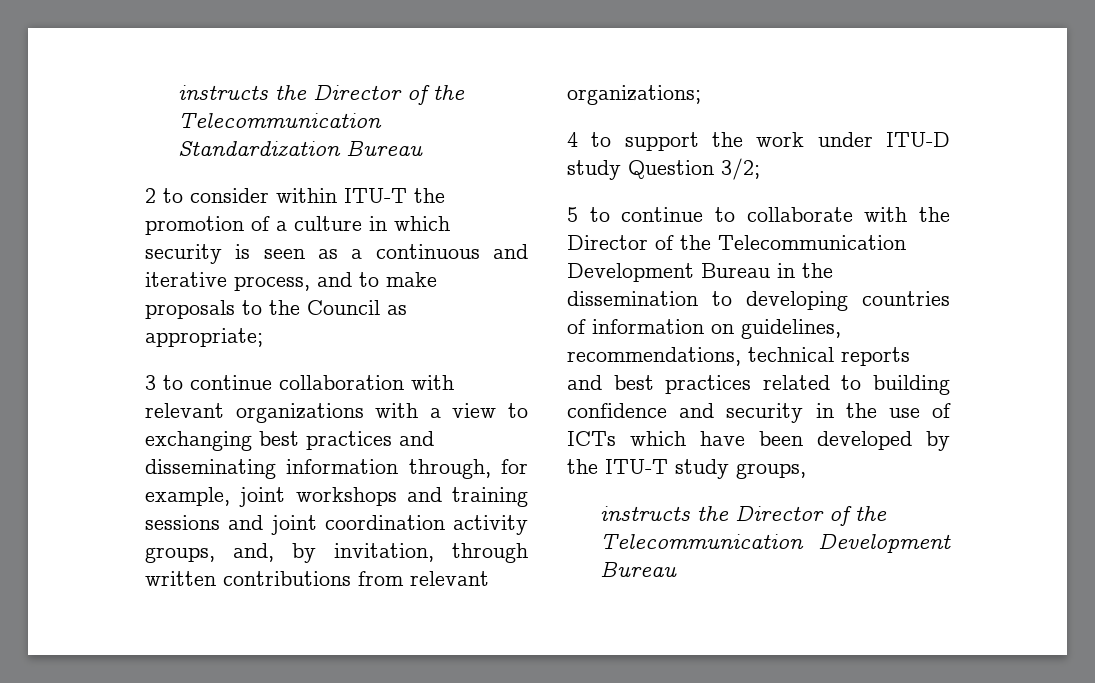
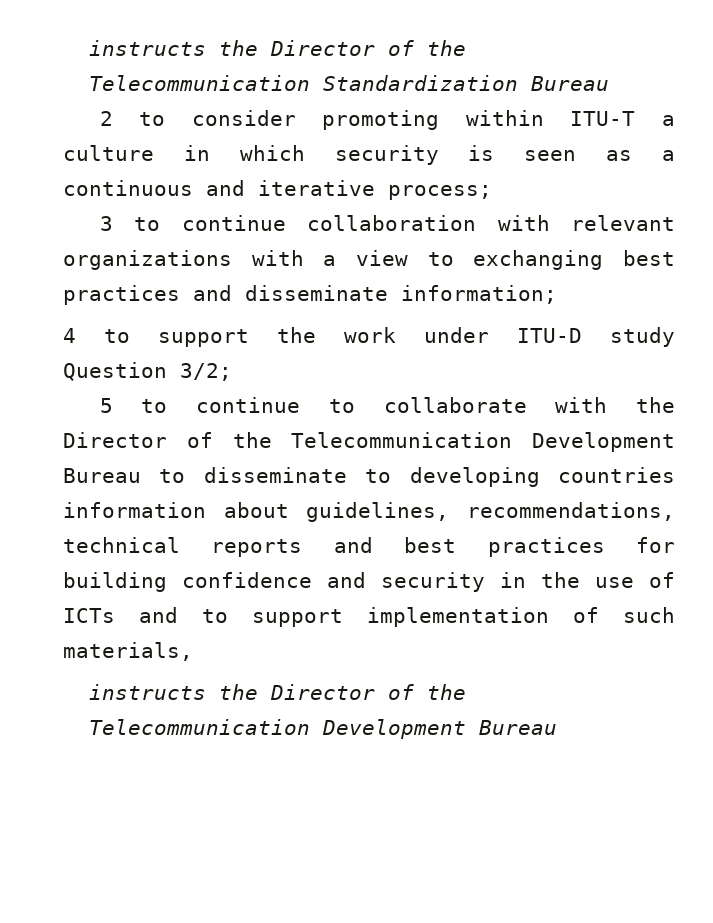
- 2 to consider within ITU-T the promotion of a culture in which security is seen as a continuous and iterative process, and to make proposals to the Council as appropriate;
+ 2 to consider promoting within ITU-T a culture in which security is seen as a continuous and iterative process;
- 3 to continue collaboration with relevant organizations with a view to exchanging best practices and disseminating information through, for example, joint workshops and training sessions and joint coordination activity groups, and, by invitation, through written contributions from relevant organizations;
+ 3 to continue collaboration with relevant organizations with a view to exchanging best practices and disseminate information;
- 5 to continue to collaborate with the Director of the Telecommunication Development Bureau in the dissemination to developing countries of information on guidelines, recommendations, technical reports and best practices related to building confidence and security in the use of ICTs which have been developed by the ITU-T study groups,
+ 5 to continue to collaborate with the Director of the Telecommunication Development Bureau to disseminate to developing countries information about guidelines, recommendations, technical reports and best practices for building confidence and security in the use of ICTs and to support implementation of such materials,

